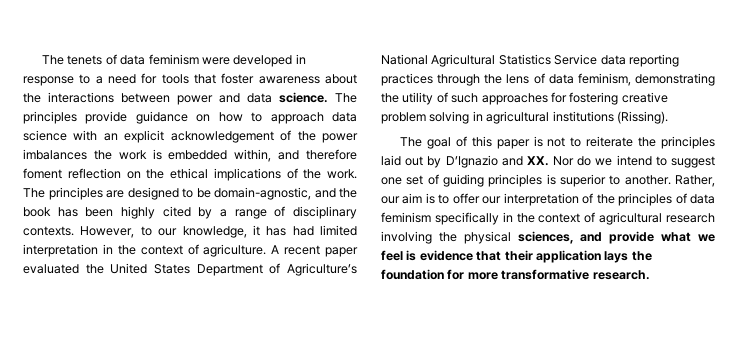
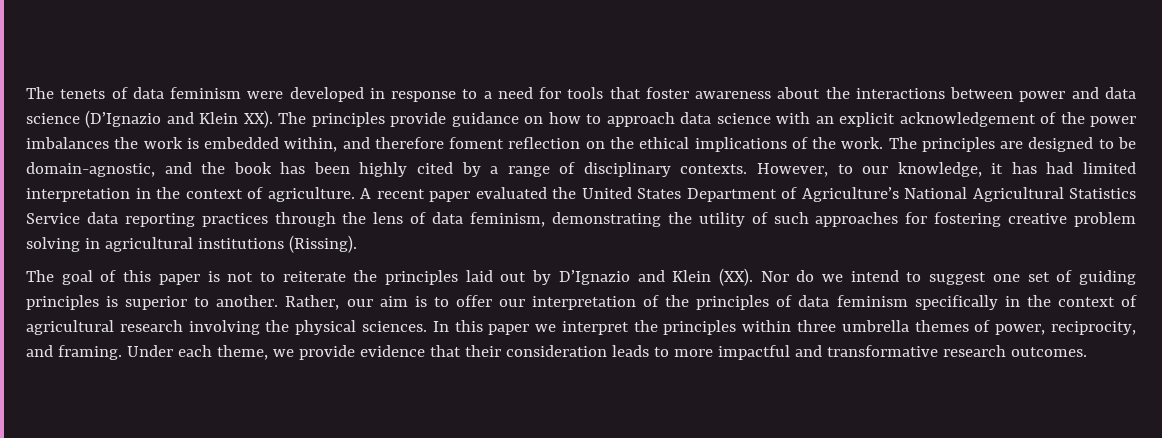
- The tenets of data feminism were developed in response to a need for tools that foster awareness about the interactions between power and data science. The principles provide guidance on how to approach data science with an explicit acknowledgement of the power imbalances the work is embedded within, and therefore foment reflection on the ethical implications of the work.
+ The tenets of data feminism were developed in response to a need for tools that foster awareness about the interactions between power and data science (D’Ignazio and Klein XX). The principles provide guidance on how to approach data science with an explicit acknowledgement of the power imbalances the work is embedded within, and therefore foment reflection on the ethical implications of the work.
- The goal of this paper is not to reiterate the principles laid out by D’Ignazio and XX. Nor do we intend to suggest one set of guiding principles is superior to another.
+ The goal of this paper is not to reiterate the principles laid out by D’Ignazio and Klein (XX). Nor do we intend to suggest one set of guiding principles is superior to another.
- Rather, our aim is to offer our interpretation of the principles of data feminism specifically in the context of agricultural research involving the physical sciences, and provide what we feel is evidence that their application lays the foundation for more transformative research.
+ Rather, our aim is to offer our interpretation of the principles of data feminism specifically in the context of agricultural research involving the physical sciences. In this paper we interpret the principles within three umbrella themes of power, reciprocity, and framing. Under each theme, we provide evidence that their consideration leads to more impactful and transformative research outcomes.

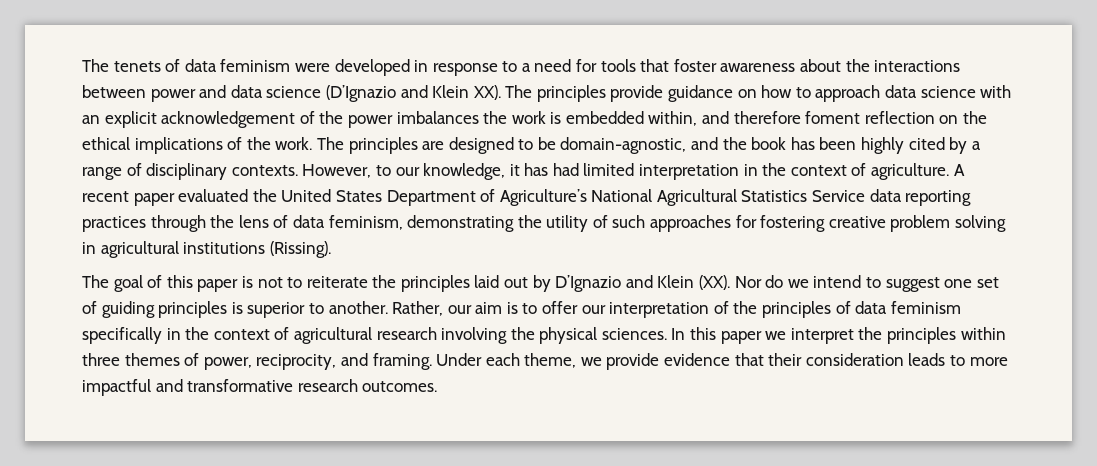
- In this paper we interpret the principles within three umbrella themes of power, reciprocity, and framing.
+ In this paper we interpret the principles within three themes of power, reciprocity, and framing.

